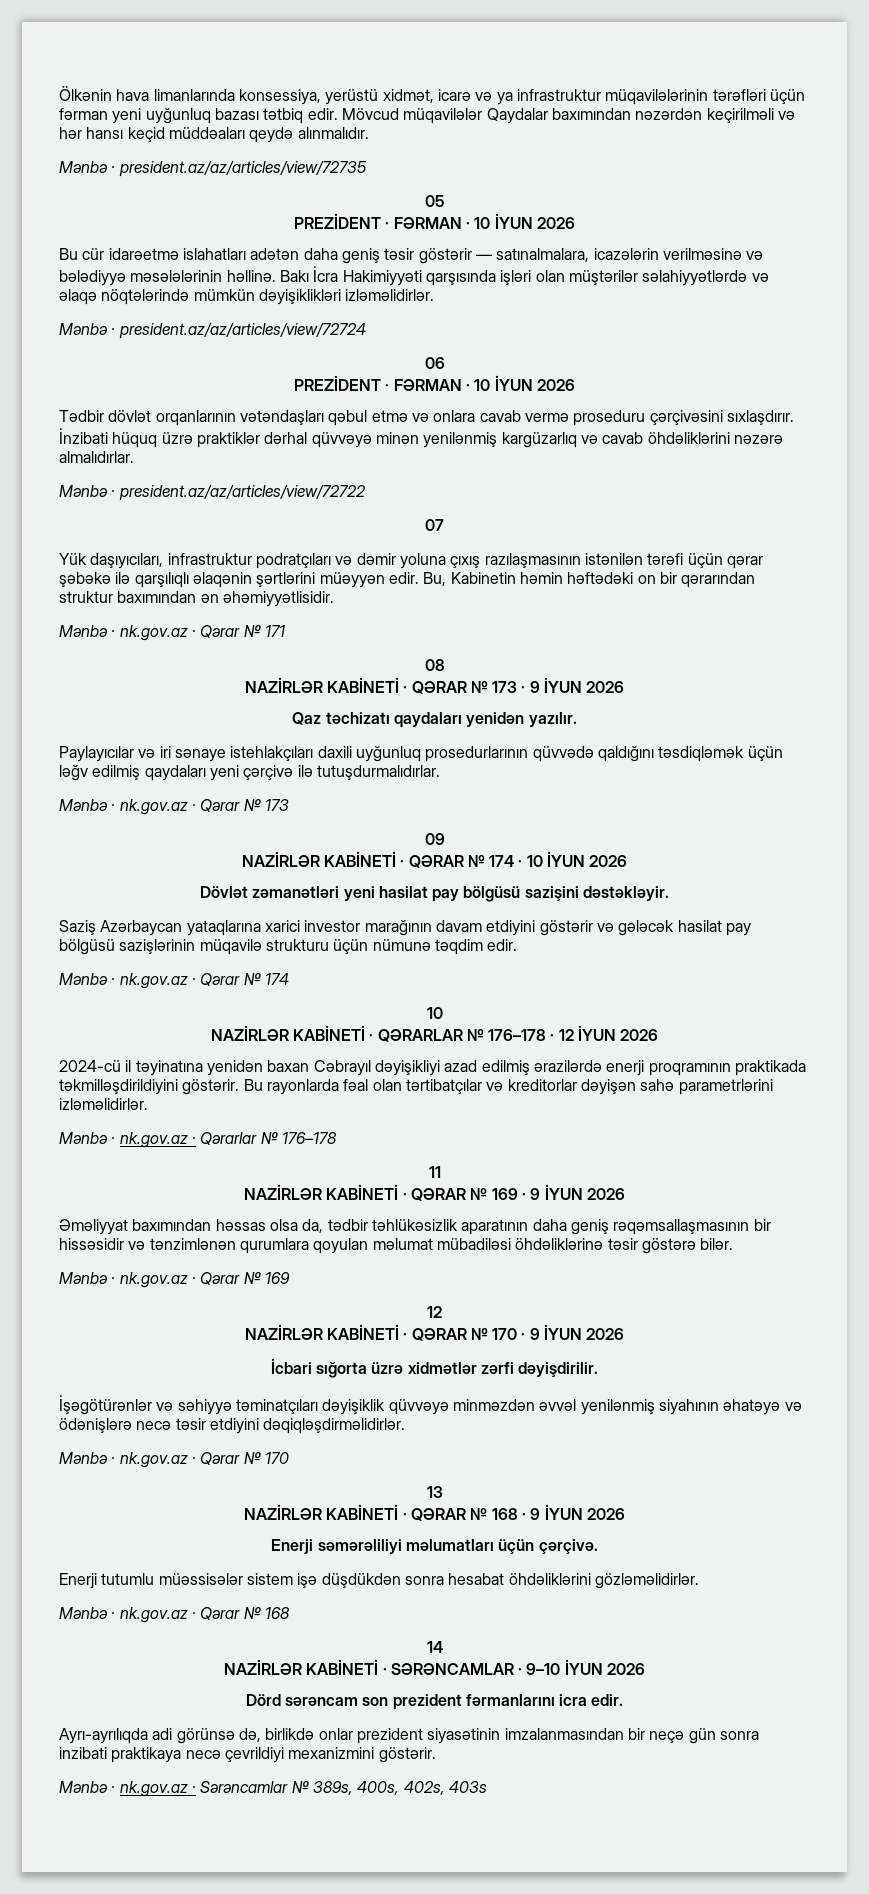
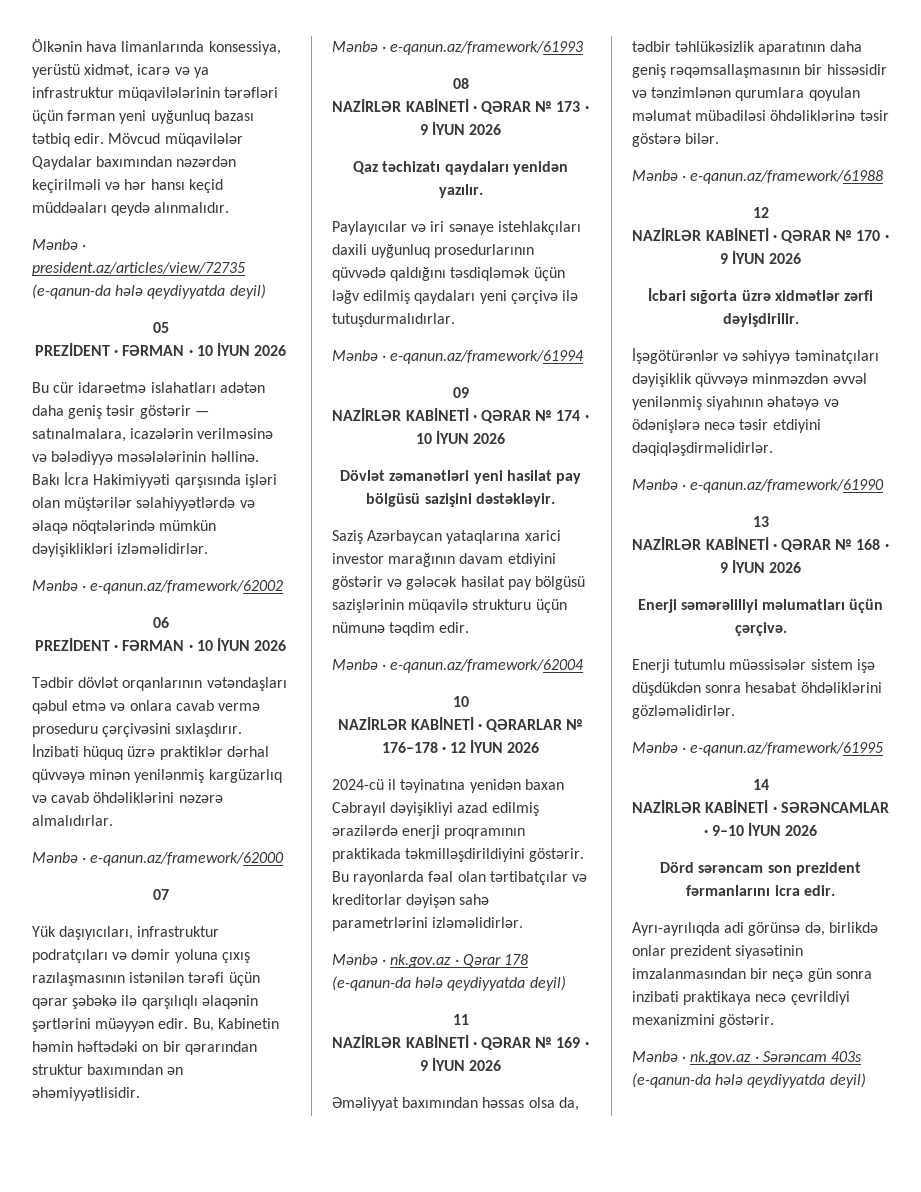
- Mənbə · president.az/az/articles/view/72735
+ Mənbə · president.az/articles/view/72735 (e-qanun-da hələ qeydiyyatda deyil)
- Mənbə · president.az/az/articles/view/72724
+ Mənbə · e-qanun.az/framework/62002
- Mənbə · president.az/az/articles/view/72722
+ Mənbə · e-qanun.az/framework/62000
- Mənbə · nk.gov.az · Qərar № 171
+ Mənbə · e-qanun.az/framework/61993
- Mənbə · nk.gov.az · Qərar № 173
+ Mənbə · e-qanun.az/framework/61994
- Mənbə · nk.gov.az · Qərar № 174
+ Mənbə · e-qanun.az/framework/62004
- Mənbə · nk.gov.az · Qərarlar № 176–178
+ Mənbə · nk.gov.az · Qərar 178 (e-qanun-da hələ qeydiyyatda deyil)
- Mənbə · nk.gov.az · Qərar № 169
+ Mənbə · e-qanun.az/framework/61988
- Mənbə · nk.gov.az · Qərar № 170
+ Mənbə · e-qanun.az/framework/61990
- Mənbə · nk.gov.az · Qərar № 168
+ Mənbə · e-qanun.az/framework/61995
- Mənbə · nk.gov.az · Sərəncamlar № 389s, 400s, 402s, 403s
+ Mənbə · nk.gov.az · Sərəncam 403s (e-qanun-da hələ qeydiyyatda deyil)

